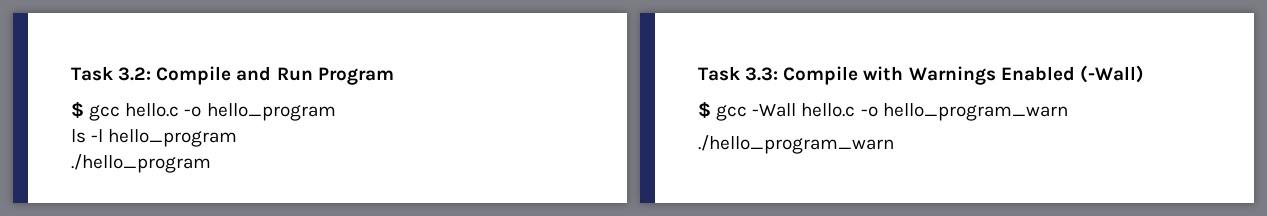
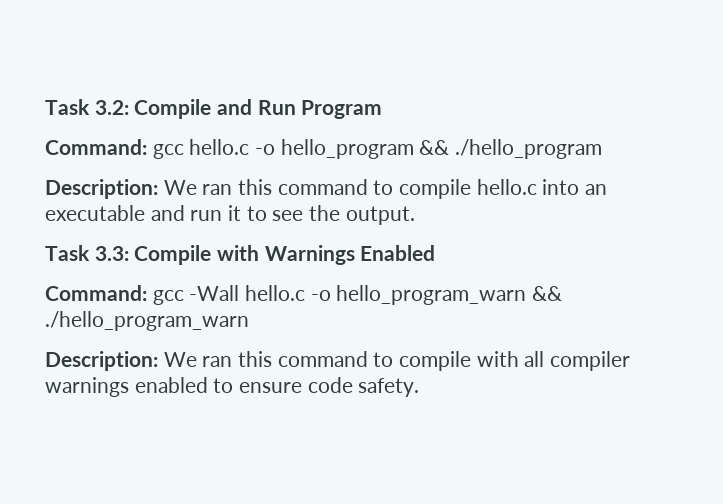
- $ gcc hello.c -o hello_program
- ls -l hello_program
- ./hello_program
+ Command: gcc hello.c -o hello_program && ./hello_program
+ Description: We ran this command to compile hello.c into an executable and run it to see the output.
- Task 3.3: Compile with Warnings Enabled (-Wall)
- $ gcc -Wall hello.c -o hello_program_warn
- ./hello_program_warn
+ Task 3.3: Compile with Warnings Enabled
+ Command: gcc -Wall hello.c -o hello_program_warn && ./hello_program_warn
+ Description: We ran this command to compile with all compiler warnings enabled to ensure code safety.

